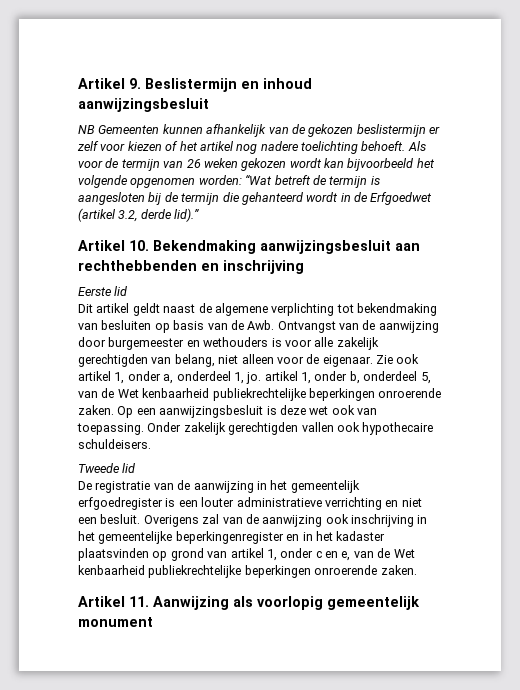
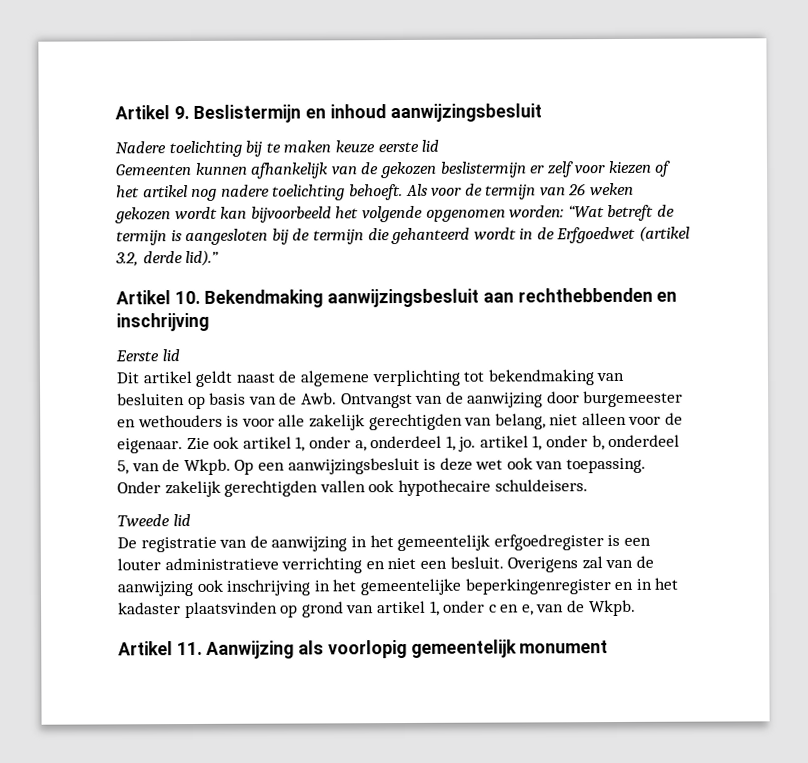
- NB Gemeenten kunnen afhankelijk van de gekozen beslistermijn er zelf voor kiezen of het artikel nog nadere toelichting behoeft.
+ Nadere toelichting bij te maken keuze eerste lid
+ Gemeenten kunnen afhankelijk van de gekozen beslistermijn er zelf voor kiezen of het artikel nog nadere toelichting behoeft.
- Zie ook artikel 1, onder a, onderdeel 1, jo. artikel 1, onder b, onderdeel 5, van de Wet kenbaarheid publiekrechtelijke beperkingen onroerende zaken.
+ Zie ook artikel 1, onder a, onderdeel 1, jo. artikel 1, onder b, onderdeel 5, van de Wkpb.
- Overigens zal van de aanwijzing ook inschrijving in het gemeentelijke beperkingenregister en in het kadaster plaatsvinden op grond van artikel 1, onder c en e, van de Wet kenbaarheid publiekrechtelijke beperkingen onroerende zaken.
+ Overigens zal van de aanwijzing ook inschrijving in het gemeentelijke beperkingenregister en in het kadaster plaatsvinden op grond van artikel 1, onder c en e, van de Wkpb.

